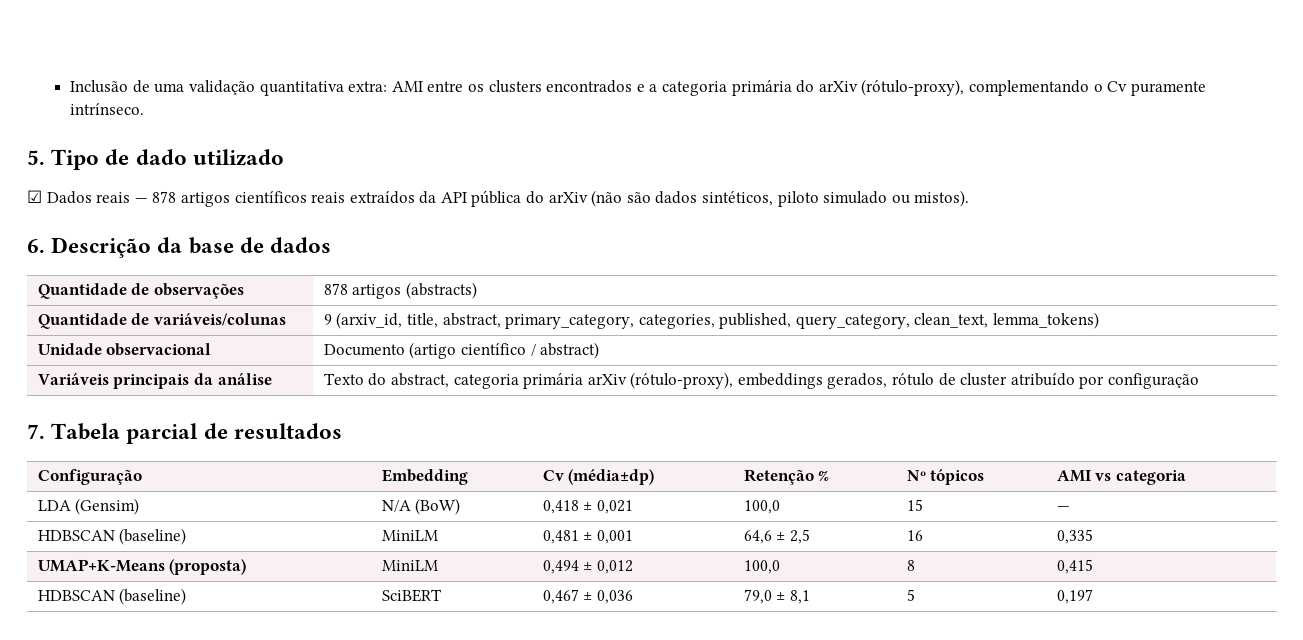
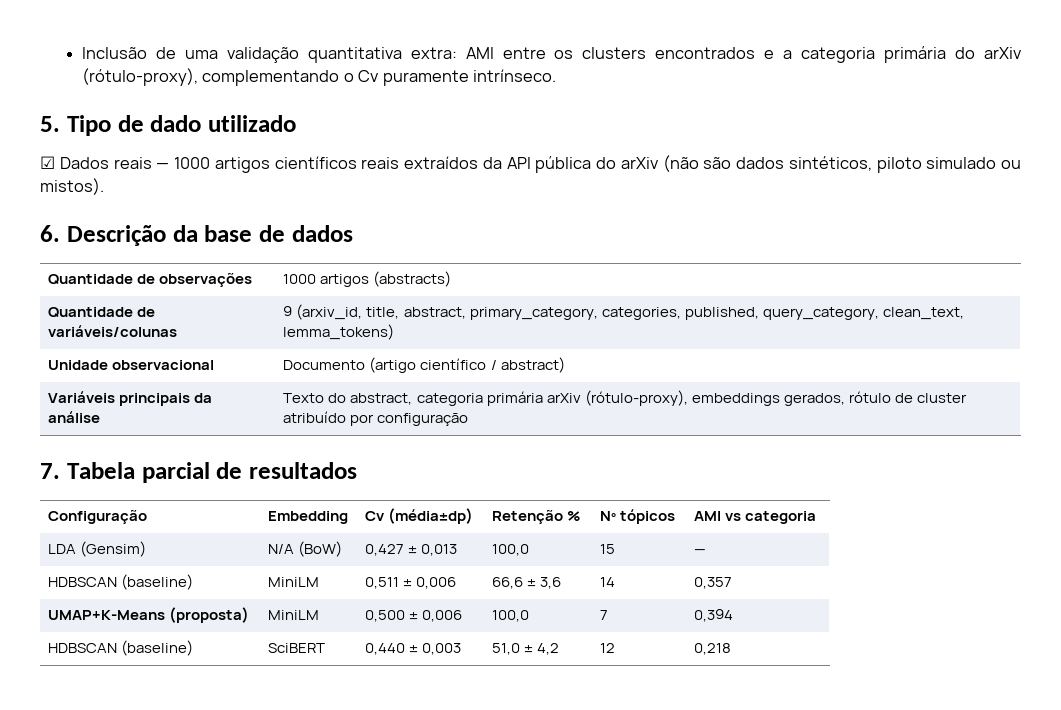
- ☑ Dados reais — 878 artigos científicos reais extraídos da API pública do arXiv (não são dados sintéticos, piloto simulado ou mistos).
+ ☑ Dados reais — 1000 artigos científicos reais extraídos da API pública do arXiv (não são dados sintéticos, piloto simulado ou mistos).
- Quantidade de observações | 878 artigos (abstracts)
+ Quantidade de observações | 1000 artigos (abstracts)
- LDA (Gensim) | N/A (BoW) | 0,418 ± 0,021 | 100,0 | 15 | —
+ LDA (Gensim) | N/A (BoW) | 0,427 ± 0,013 | 100,0 | 15 | —
- HDBSCAN (baseline) | MiniLM | 0,481 ± 0,001 | 64,6 ± 2,5 | 16 | 0,335
+ HDBSCAN (baseline) | MiniLM | 0,511 ± 0,006 | 66,6 ± 3,6 | 14 | 0,357
- UMAP+K-Means (proposta) | MiniLM | 0,494 ± 0,012 | 100,0 | 8 | 0,415
+ UMAP+K-Means (proposta) | MiniLM | 0,500 ± 0,006 | 100,0 | 7 | 0,394
- HDBSCAN (baseline) | SciBERT | 0,467 ± 0,036 | 79,0 ± 8,1 | 5 | 0,197
+ HDBSCAN (baseline) | SciBERT | 0,440 ± 0,003 | 51,0 ± 4,2 | 12 | 0,218

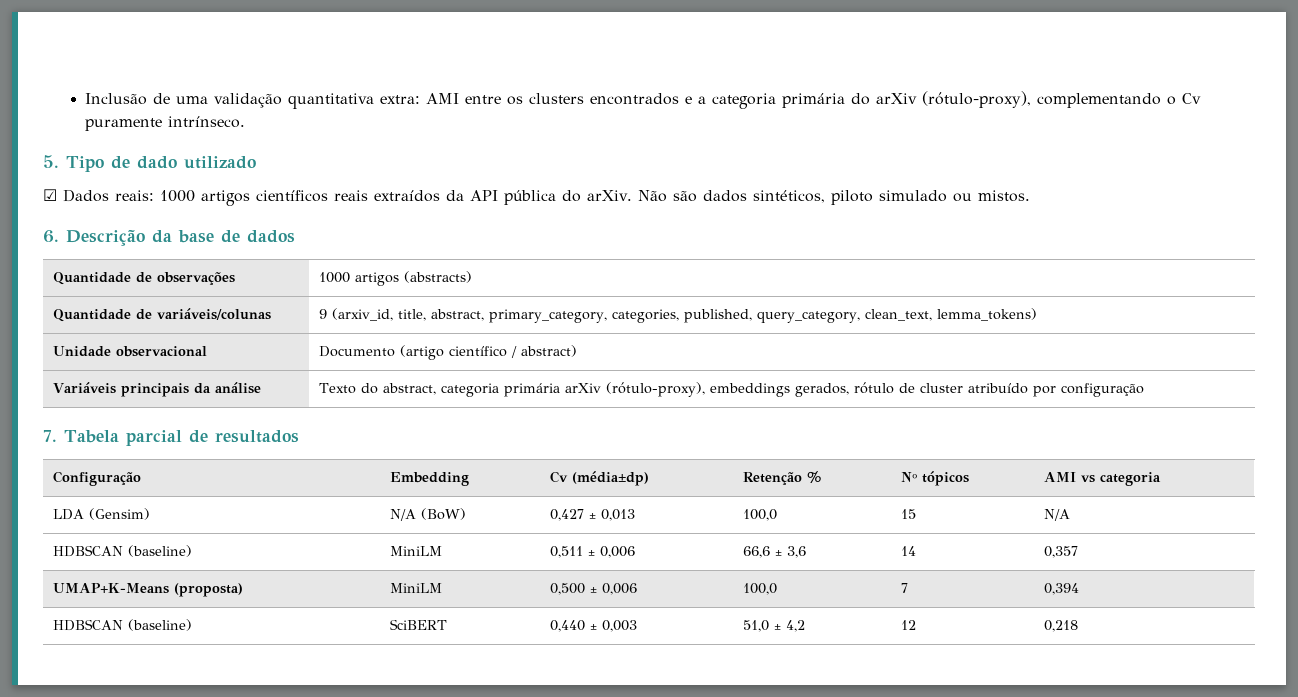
- ☑ Dados reais — 1000 artigos científicos reais extraídos da API pública do arXiv (não são dados sintéticos, piloto simulado ou mistos).
+ ☑ Dados reais: 1000 artigos científicos reais extraídos da API pública do arXiv. Não são dados sintéticos, piloto simulado ou mistos.
- LDA (Gensim) | N/A (BoW) | 0,427 ± 0,013 | 100,0 | 15 | —
+ LDA (Gensim) | N/A (BoW) | 0,427 ± 0,013 | 100,0 | 15 | N/A

